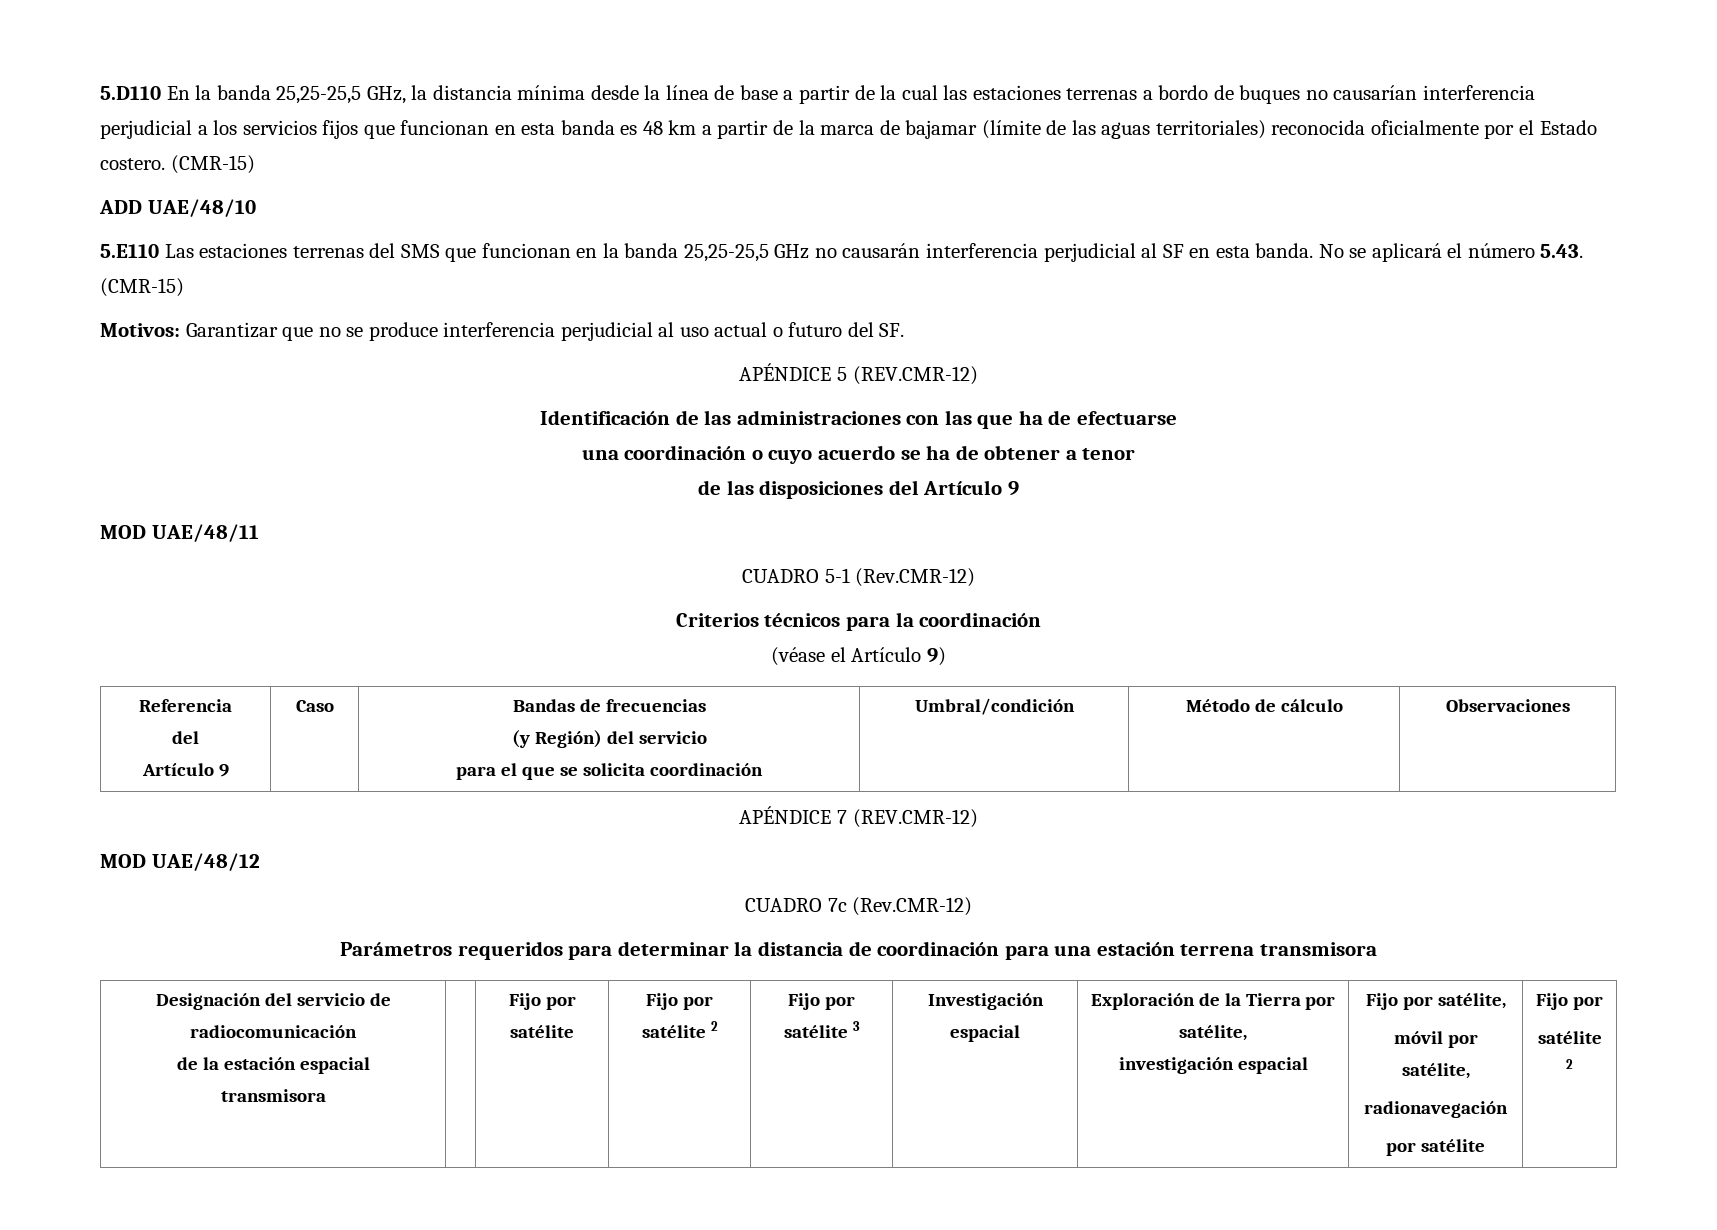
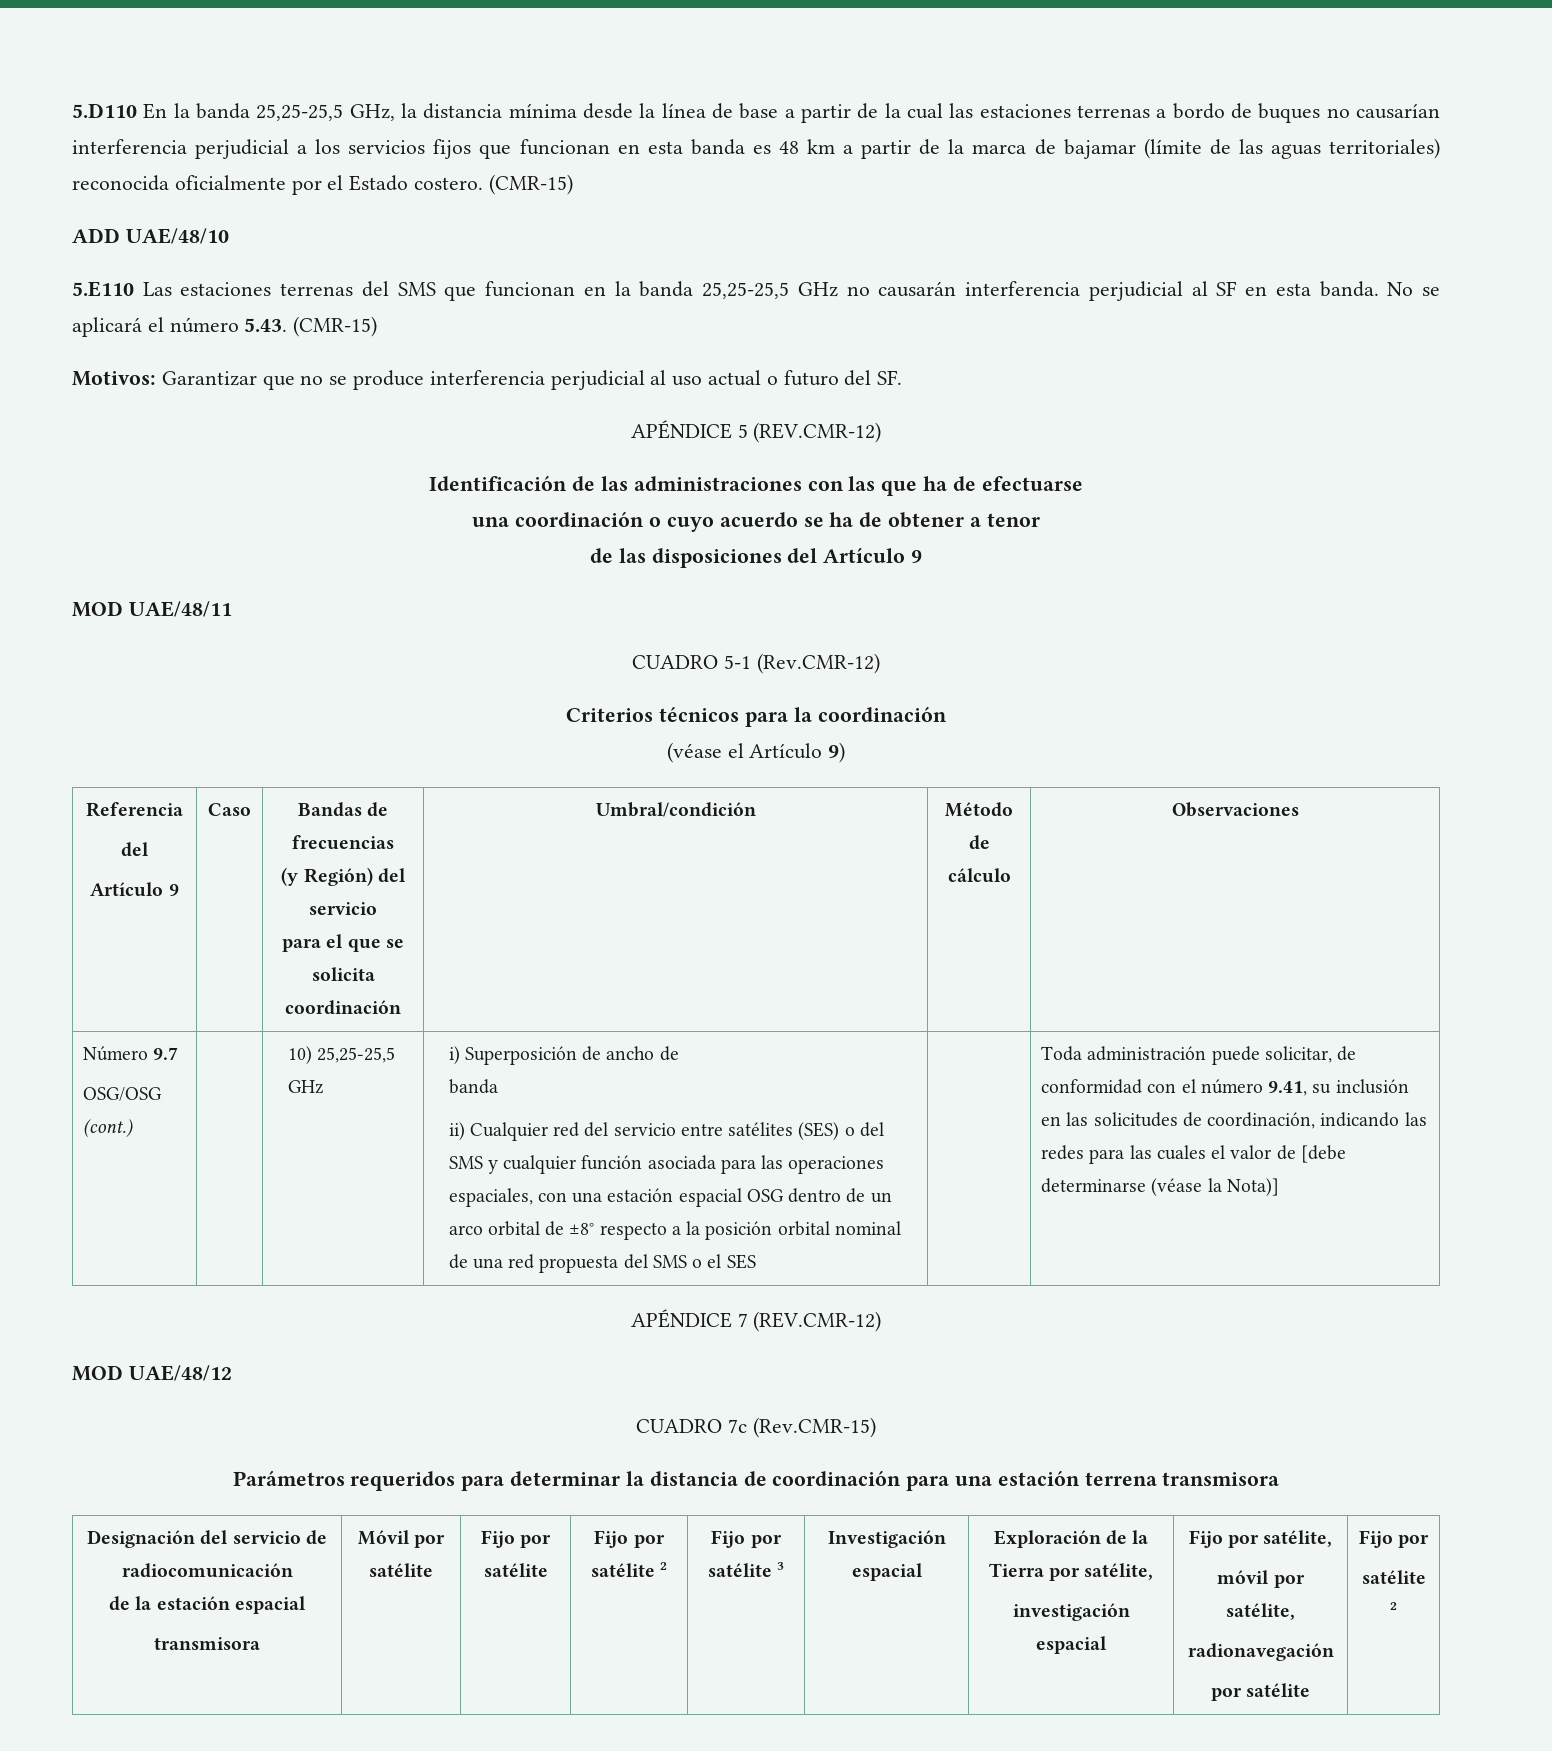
+ Número 9.7
+ OSG/OSG (cont.) | | 10) 25,25-25,5 GHz | i) Superposición de ancho de
+ banda
+ ii) Cualquier red del servicio entre satélites (SES) o del SMS y cualquier función asociada para las operaciones espaciales, con una estación espacial OSG dentro de un arco orbital de ±8° respecto a la posición orbital nominal de una red propuesta del SMS o el SES | | Toda administración puede solicitar, de conformidad con el número 9.41, su inclusión en las solicitudes de coordinación, indicando las redes para las cuales el valor de [debe determinarse (véase la Nota)]
- CUADRO 7c (Rev.CMR-12)
+ CUADRO 7c (Rev.CMR-15)
+ Móvil por satélite

